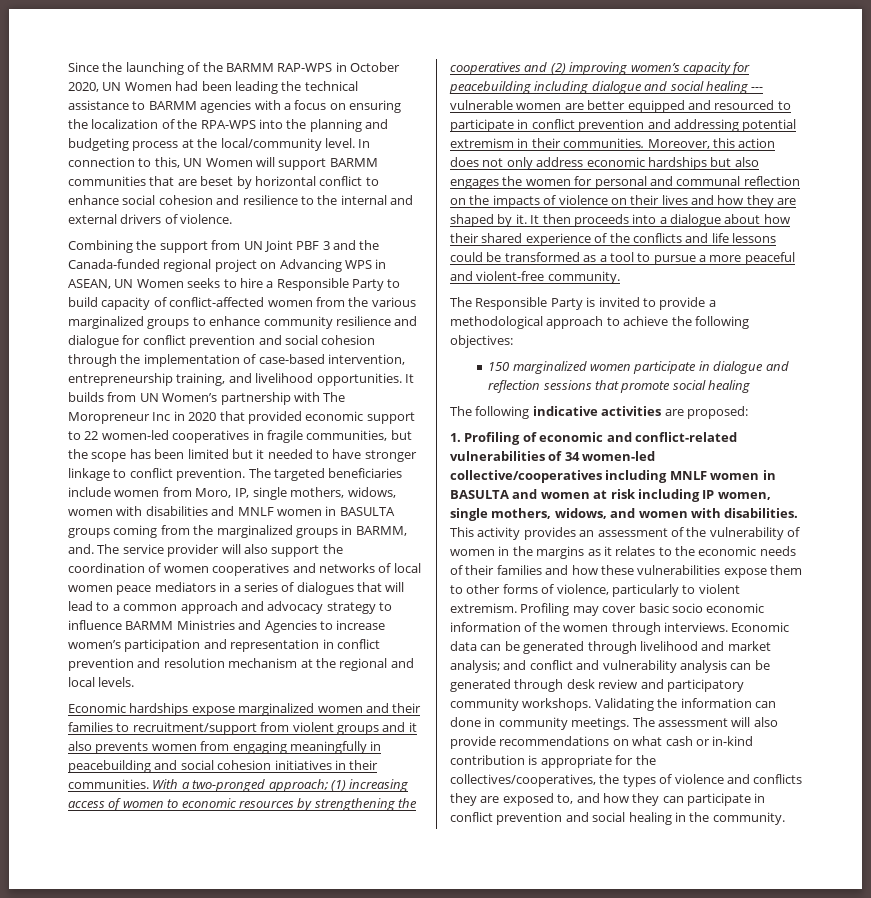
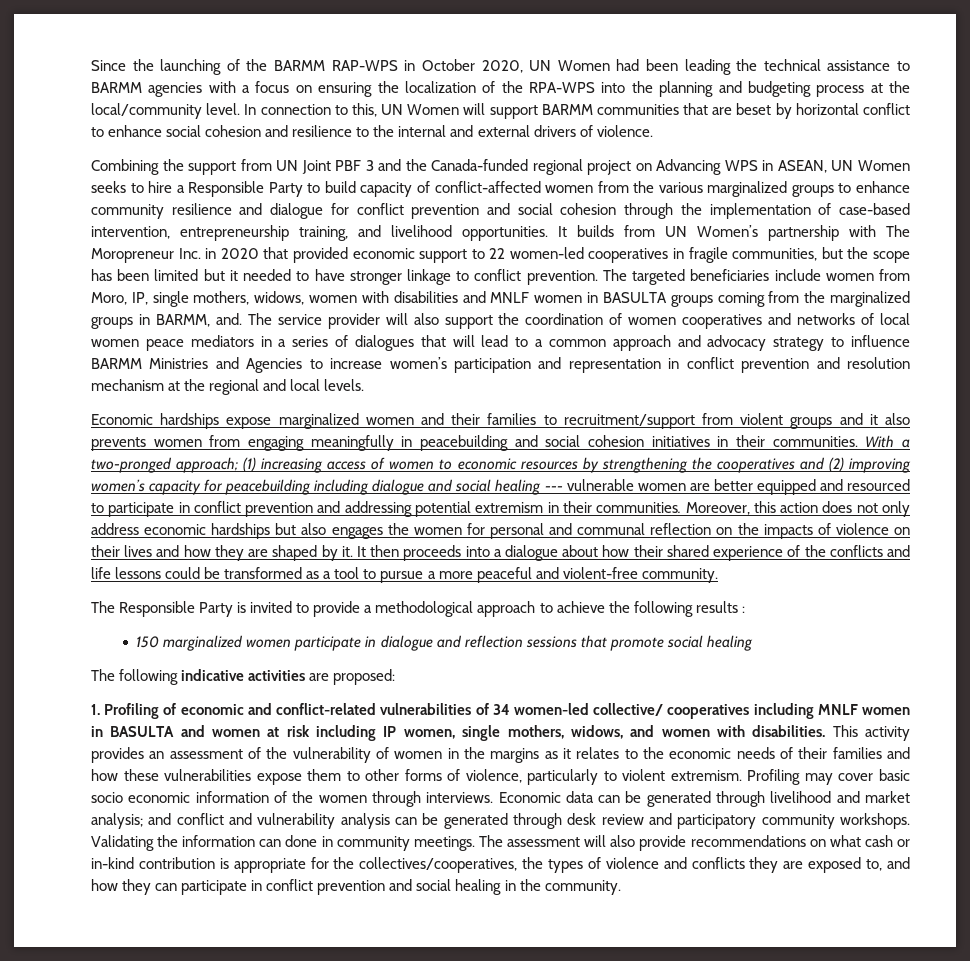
- It builds from UN Women’s partnership with The Moropreneur Inc in 2020 that provided economic support to 22 women-led cooperatives in fragile communities, but the scope has been limited but it needed to have stronger linkage to conflict prevention.
+ It builds from UN Women’s partnership with The Moropreneur Inc. in 2020 that provided economic support to 22 women-led cooperatives in fragile communities, but the scope has been limited but it needed to have stronger linkage to conflict prevention.
- The Responsible Party is invited to provide a methodological approach to achieve the following objectives:
+ The Responsible Party is invited to provide a methodological approach to achieve the following results :
- 1. Profiling of economic and conflict-related vulnerabilities of 34 women-led collective/cooperatives including MNLF women in BASULTA and women at risk including IP women, single mothers, widows, and women with disabilities.
+ 1. Profiling of economic and conflict-related vulnerabilities of 34 women-led collective/ cooperatives including MNLF women in BASULTA and women at risk including IP women, single mothers, widows, and women with disabilities.

